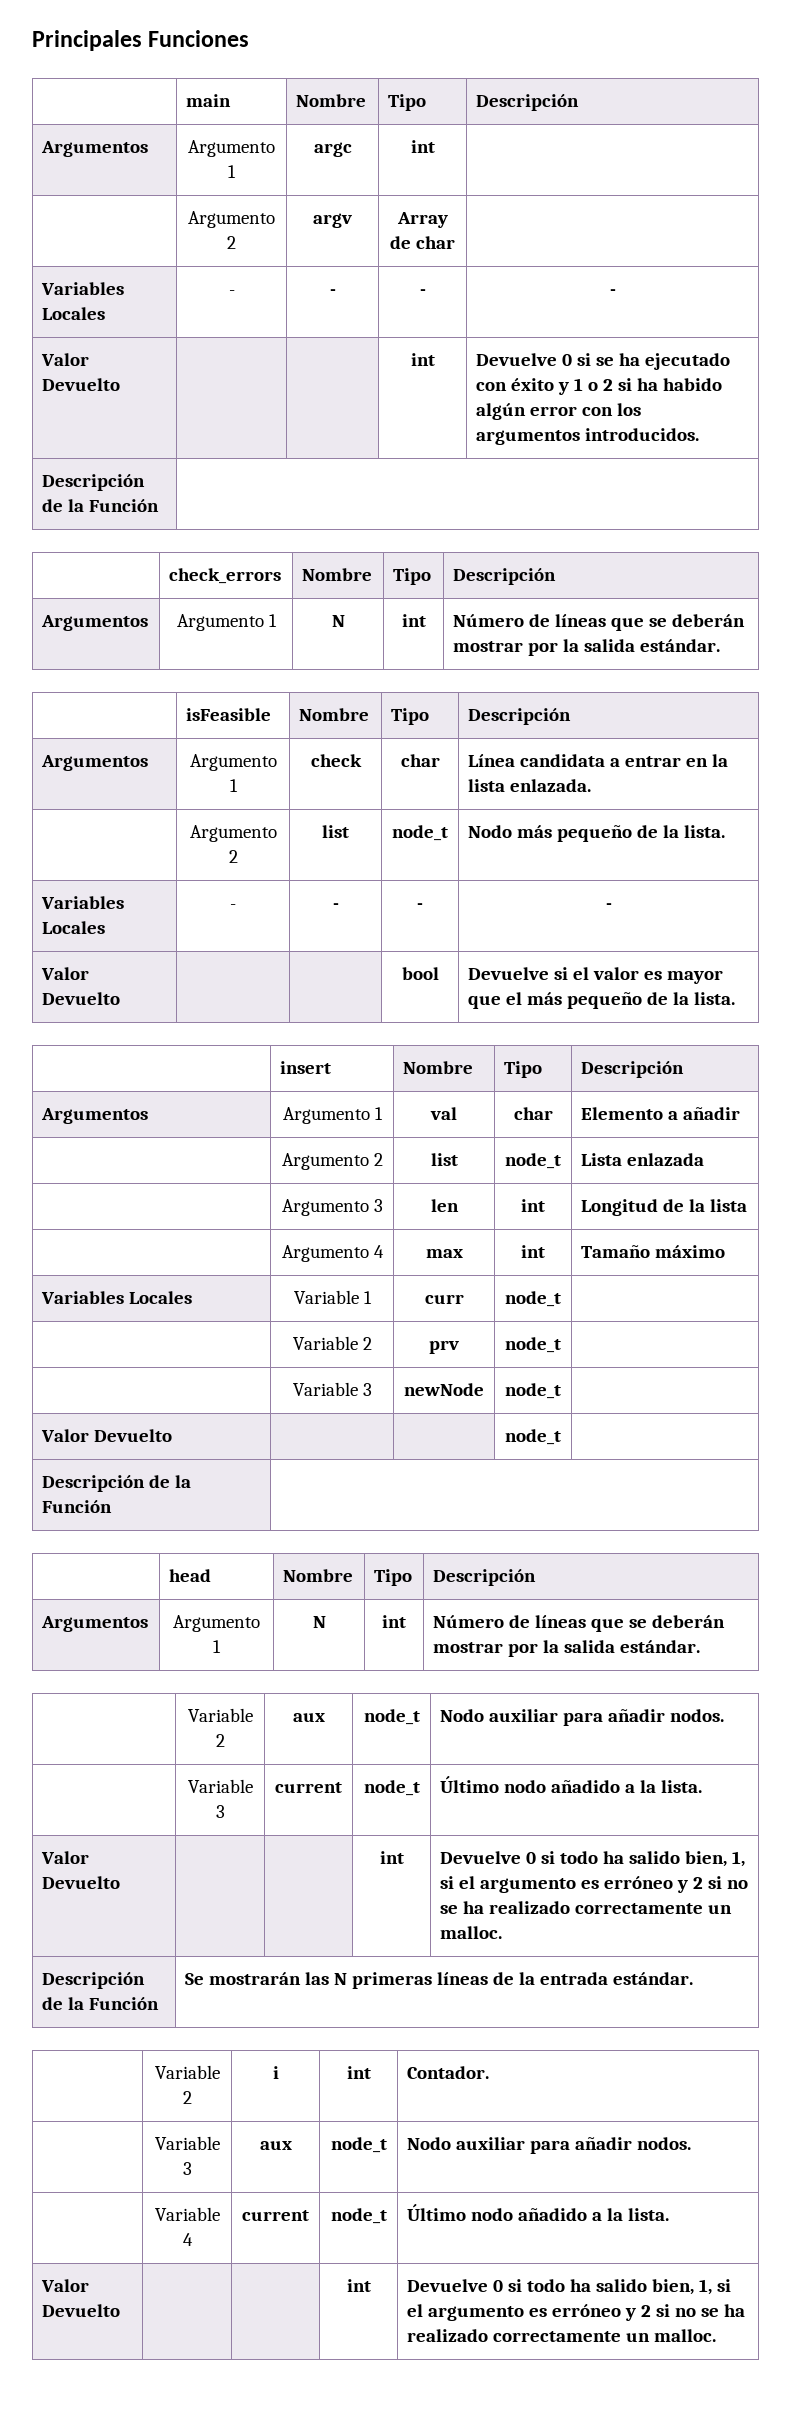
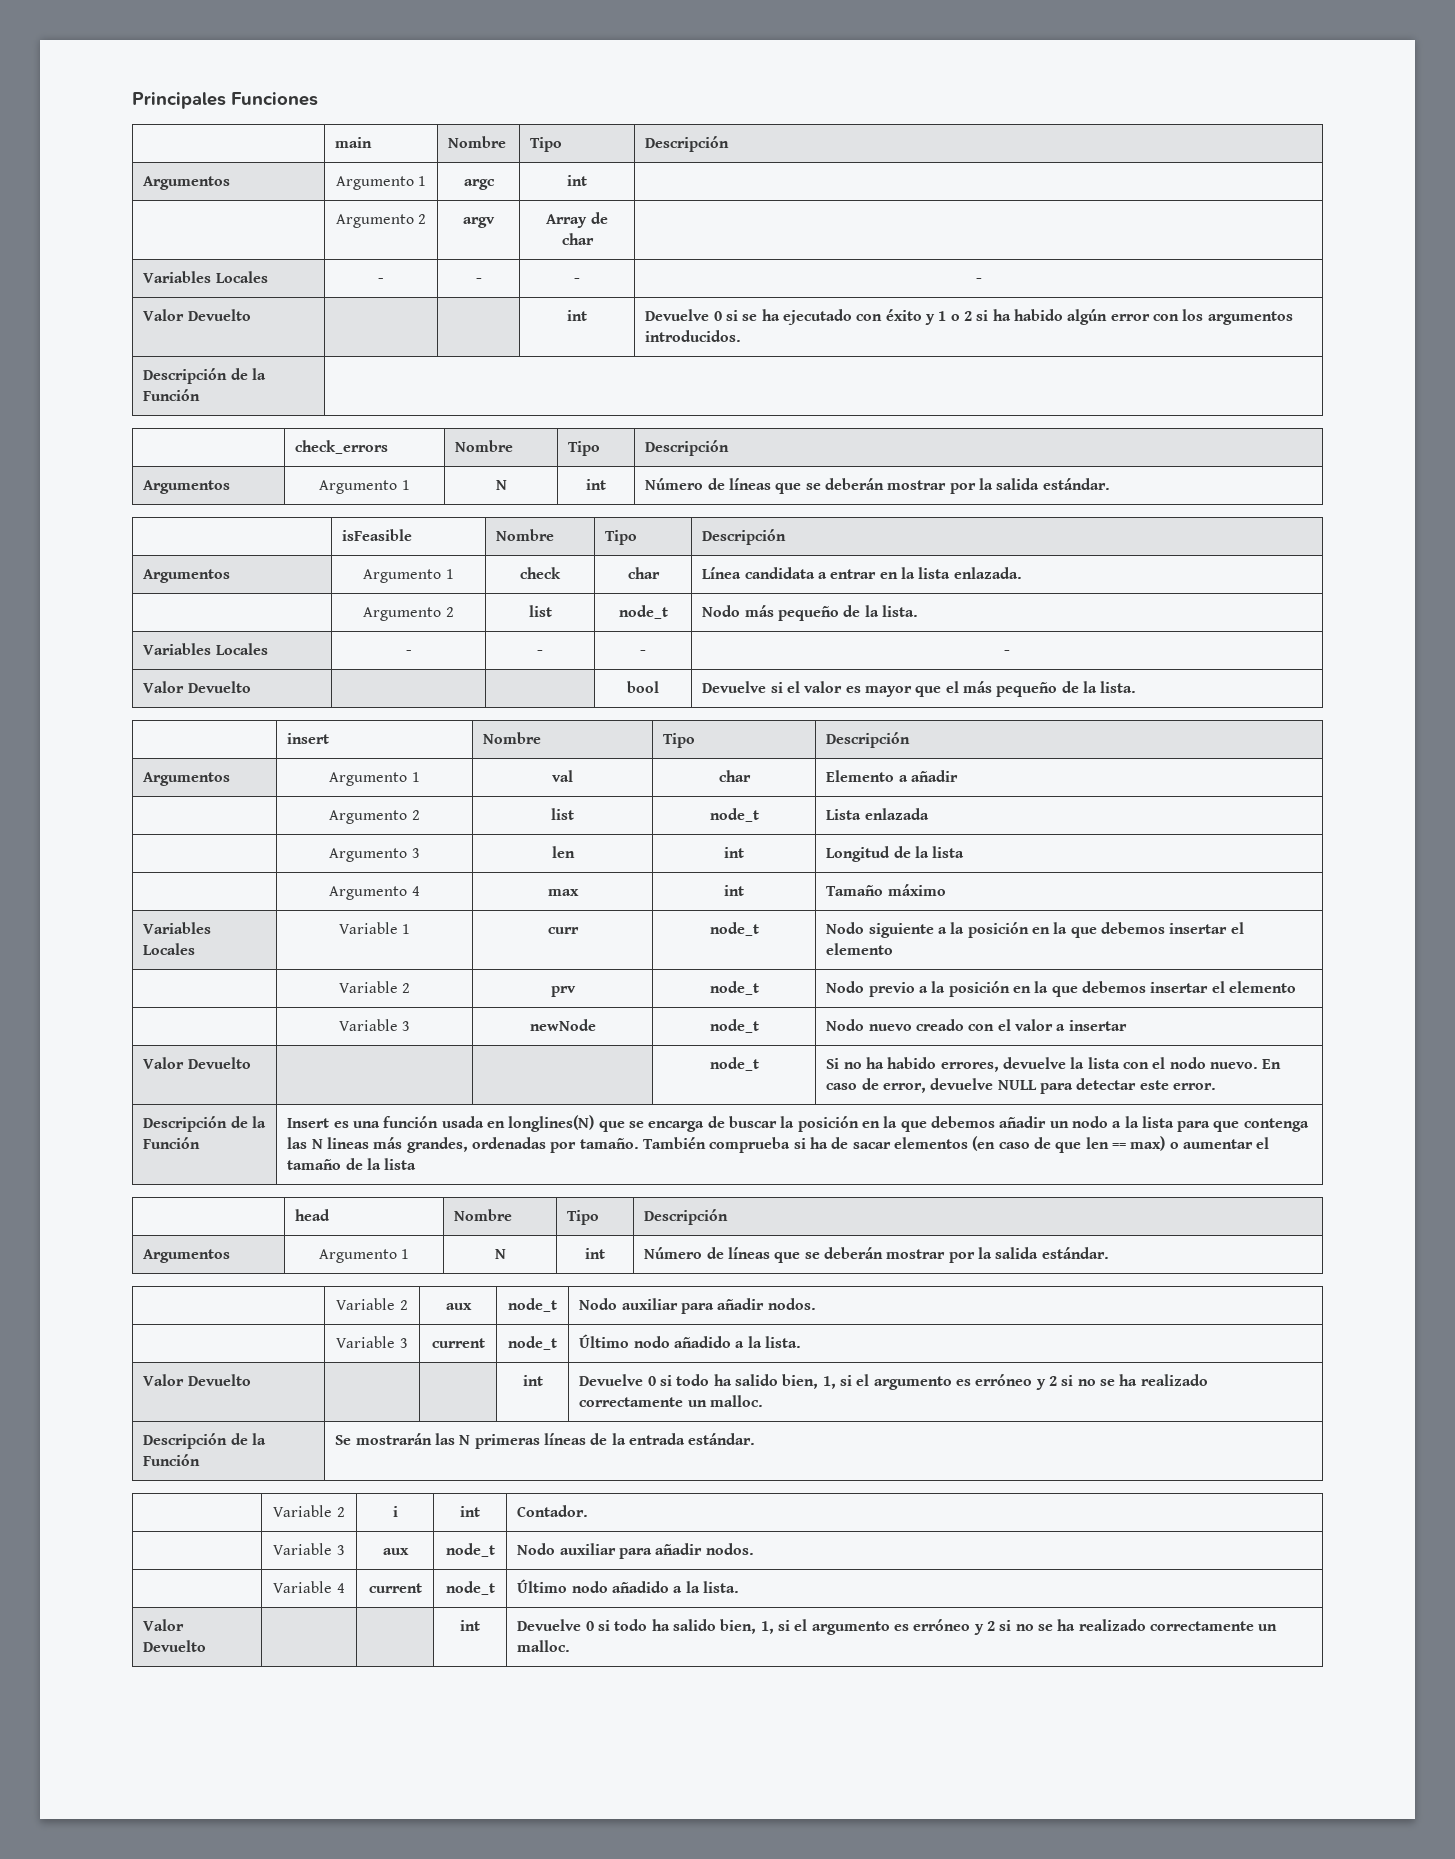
- Variables Locales | Variable 1 | curr | node_t |
- | Variable 2 | prv | node_t |
- | Variable 3 | newNode | node_t |
- Valor Devuelto | | | node_t |
- Descripción de la Función |
+ Variables Locales | Variable 1 | curr | node_t | Nodo siguiente a la posición en la que debemos insertar el elemento
+ | Variable 2 | prv | node_t | Nodo previo a la posición en la que debemos insertar el elemento
+ | Variable 3 | newNode | node_t | Nodo nuevo creado con el valor a insertar
+ Valor Devuelto | | | node_t | Si no ha habido errores, devuelve la lista con el nodo nuevo. En caso de error, devuelve NULL para detectar este error.
+ Descripción de la Función | Insert es una función usada en longlines(N) que se encarga de buscar la posición en la que debemos añadir un nodo a la lista para que contenga las N lineas más grandes, ordenadas por tamaño. También comprueba si ha de sacar elementos (en caso de que len == max) o aumentar el tamaño de la lista

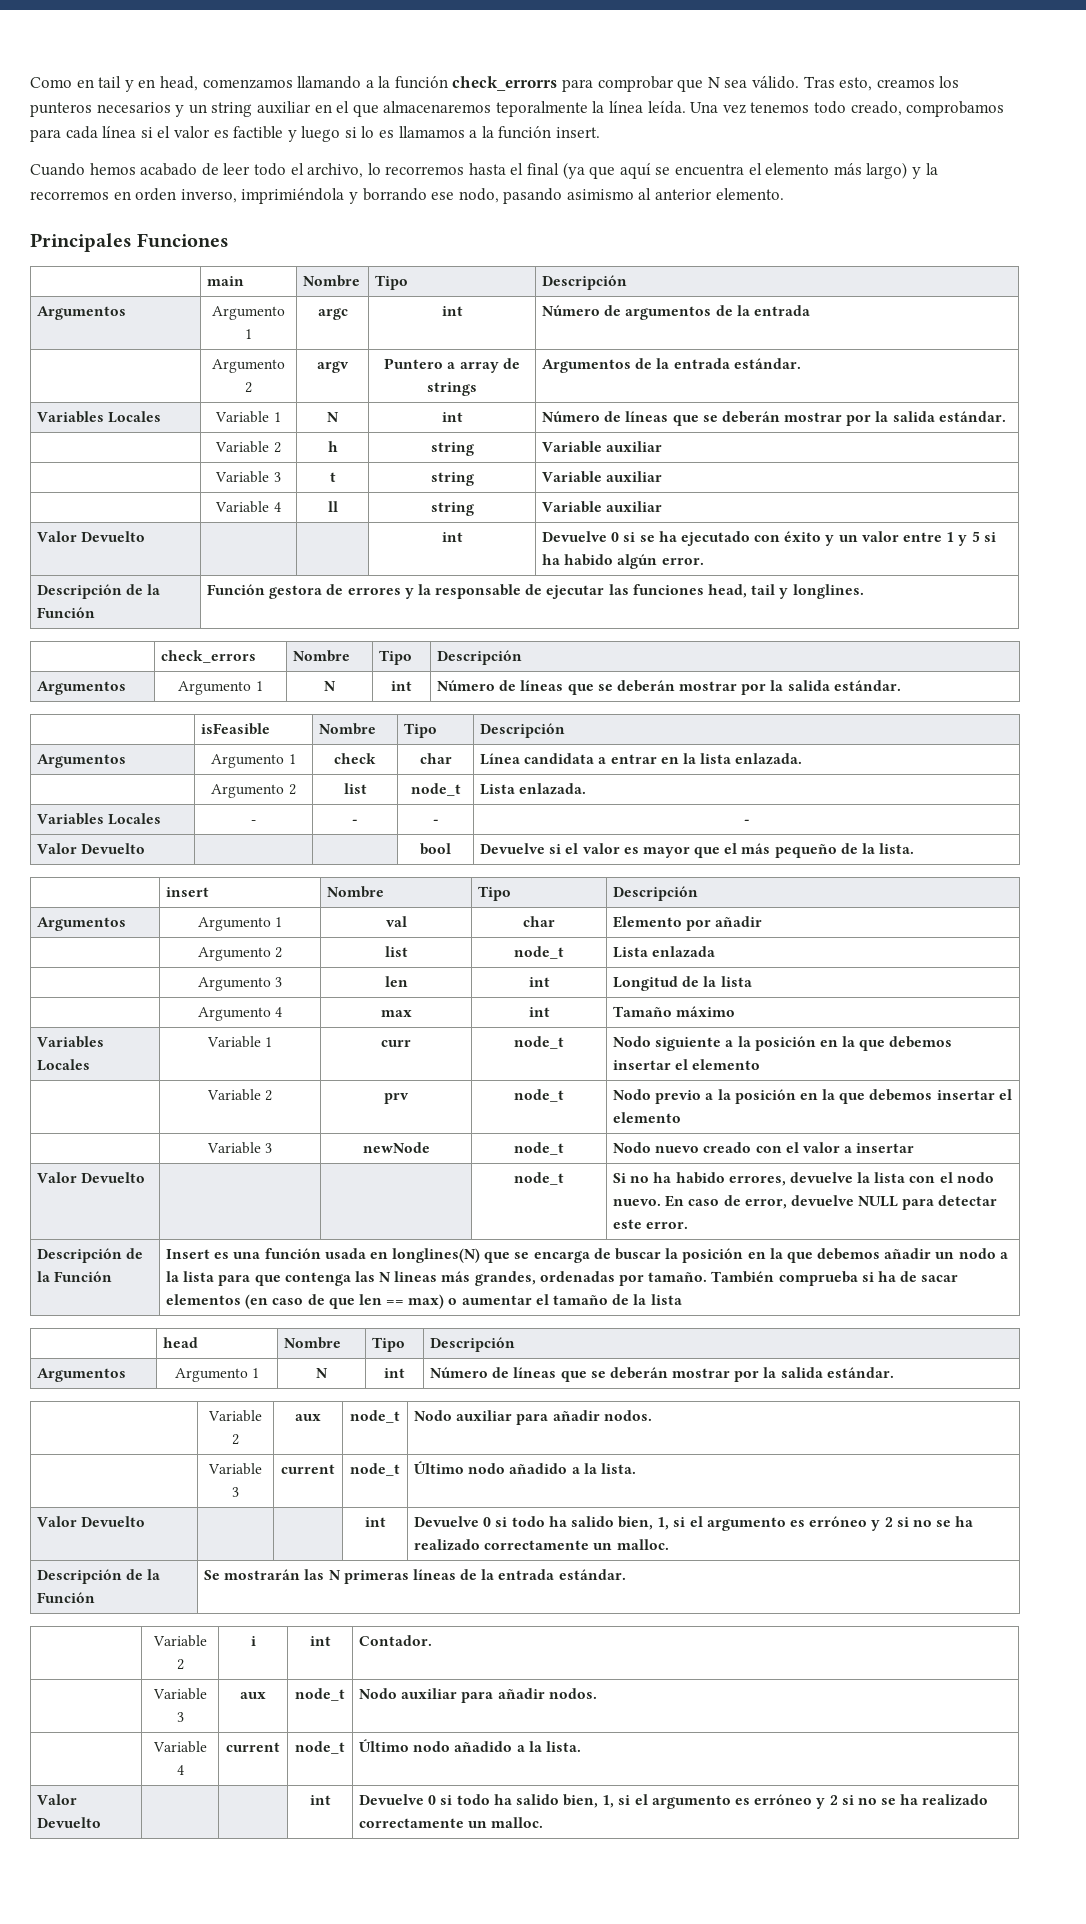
+ Como en tail y en head, comenzamos llamando a la función check_errorrs para comprobar que N sea válido. Tras esto, creamos los punteros necesarios y un string auxiliar en el que almacenaremos teporalmente la línea leída. Una vez tenemos todo creado, comprobamos para cada línea si el valor es factible y luego si lo es llamamos a la función insert.
+ Cuando hemos acabado de leer todo el archivo, lo recorremos hasta el final (ya que aquí se encuentra el elemento más largo) y la recorremos en orden inverso, imprimiéndola y borrando ese nodo, pasando asimismo al anterior elemento.
- Argumentos | Argumento 1 | argc | int |
- | Argumento 2 | argv | Array de char |
- Variables Locales | - | - | - | -
+ Argumentos | Argumento 1 | argc | int | Número de argumentos de la entrada
+ | Argumento 2 | argv | Puntero a array de strings | Argumentos de la entrada estándar.
+ Variables Locales | Variable 1 | N | int | Número de líneas que se deberán mostrar por la salida estándar.
+ | Variable 2 | h | string | Variable auxiliar
+ | Variable 3 | t | string | Variable auxiliar
+ | Variable 4 | ll | string | Variable auxiliar
- Valor Devuelto | | | int | Devuelve 0 si se ha ejecutado con éxito y 1 o 2 si ha habido algún error con los argumentos introducidos.
- Descripción de la Función |
+ Valor Devuelto | | | int | Devuelve 0 si se ha ejecutado con éxito y un valor entre 1 y 5 si ha habido algún error.
+ Descripción de la Función | Función gestora de errores y la responsable de ejecutar las funciones head, tail y longlines.
- | Argumento 2 | list | node_t | Nodo más pequeño de la lista.
+ | Argumento 2 | list | node_t | Lista enlazada.
- Argumentos | Argumento 1 | val | char | Elemento a añadir
+ Argumentos | Argumento 1 | val | char | Elemento por añadir

